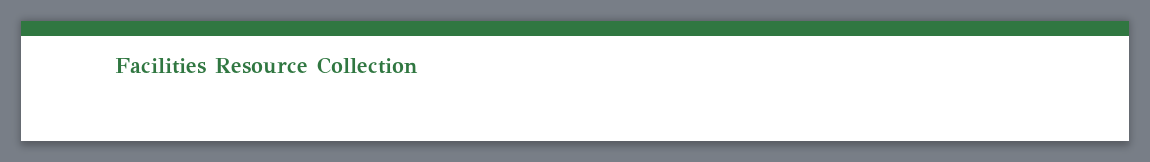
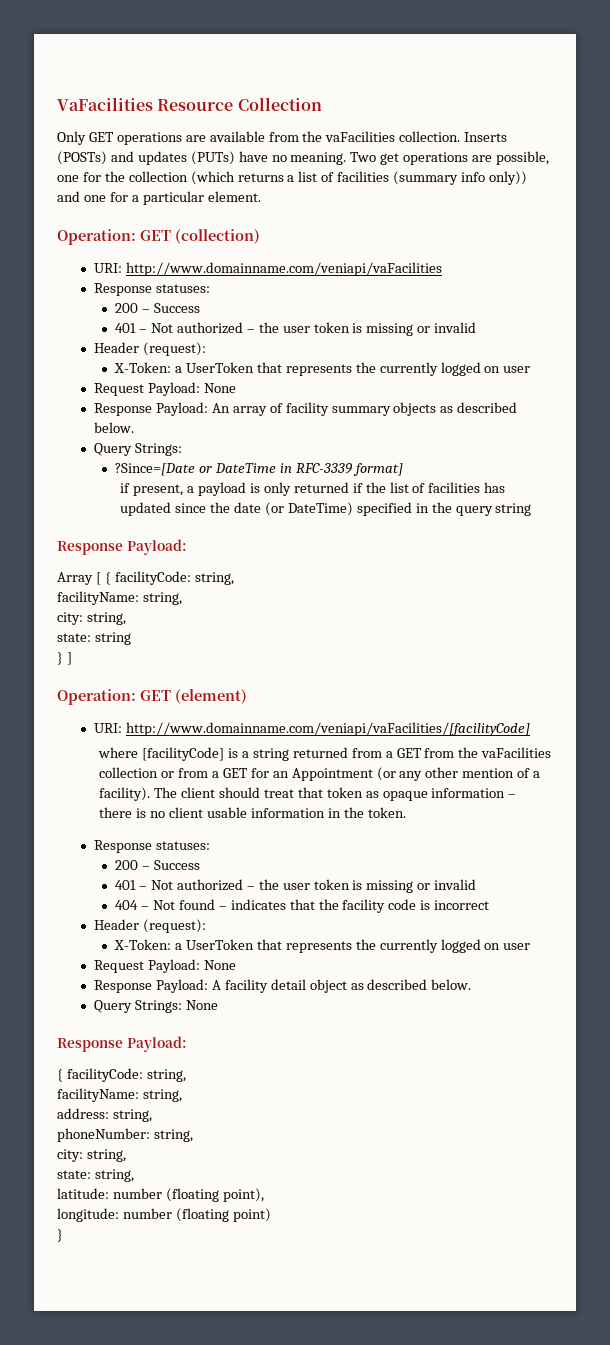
- Facilities Resource Collection
+ VaFacilities Resource Collection
+ Only GET operations are available from the vaFacilities collection. Inserts (POSTs) and updates (PUTs) have no meaning. Two get operations are possible, one for the collection (which returns a list of facilities (summary info only)) and one for a particular element.
+ Operation: GET (collection)
+ URI: http://www.domainname.com/veniapi/vaFacilities
+ Response statuses:
+ 200 – Success
+ 401 – Not authorized – the user token is missing or invalid
+ Header (request):
+ X-Token: a UserToken that represents the currently logged on user
+ Request Payload: None
+ Response Payload: An array of facility summary objects as described below.
+ Query Strings:
+ ?Since=[Date or DateTime in RFC-3339 format]
+ if present, a payload is only returned if the list of facilities has updated since the date (or DateTime) specified in the query string
+ Response Payload:
+ Array [ { facilityCode: string,
+ facilityName: string,
+ city: string,
+ state: string
+ } ]
+ Operation: GET (element)
+ URI: http://www.domainname.com/veniapi/vaFacilities/[facilityCode]
+ where [facilityCode] is a string returned from a GET from the vaFacilities collection or from a GET for an Appointment (or any other mention of a facility). The client should treat that token as opaque information – there is no client usable information in the token.
+ Response statuses:
+ 200 – Success
+ 401 – Not authorized – the user token is missing or invalid
+ 404 – Not found – indicates that the facility code is incorrect
+ Header (request):
+ X-Token: a UserToken that represents the currently logged on user
+ Request Payload: None
+ Response Payload: A facility detail object as described below.
+ Query Strings: None
+ Response Payload:
+ { facilityCode: string,
+ facilityName: string,
+ address: string,
+ phoneNumber: string,
+ city: string,
+ state: string,
+ latitude: number (floating point),
+ longitude: number (floating point)
+ }

